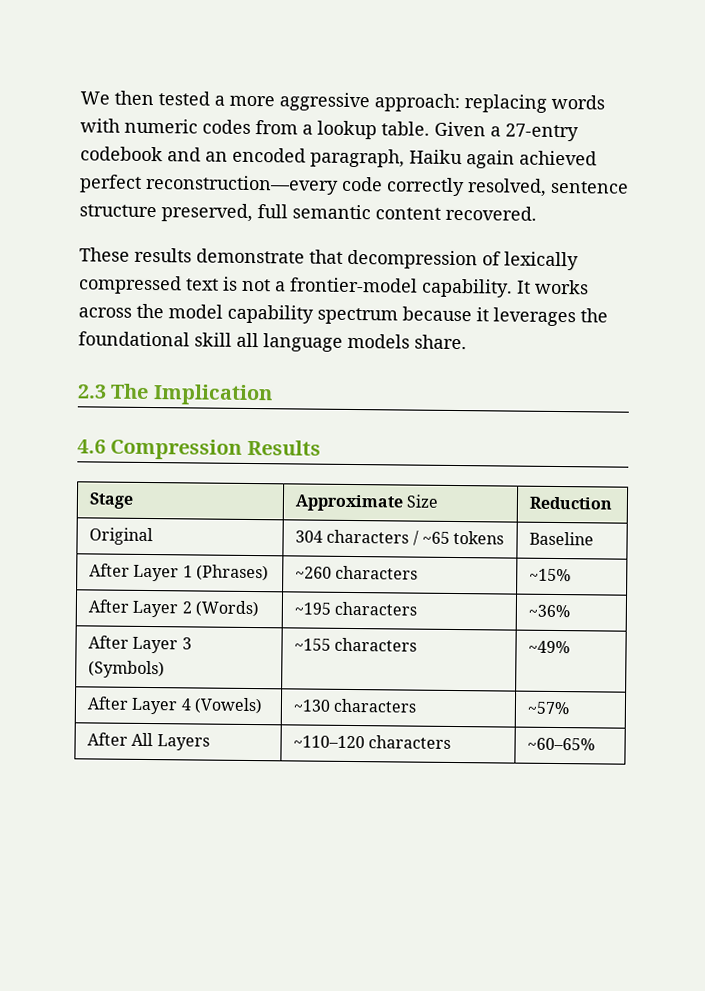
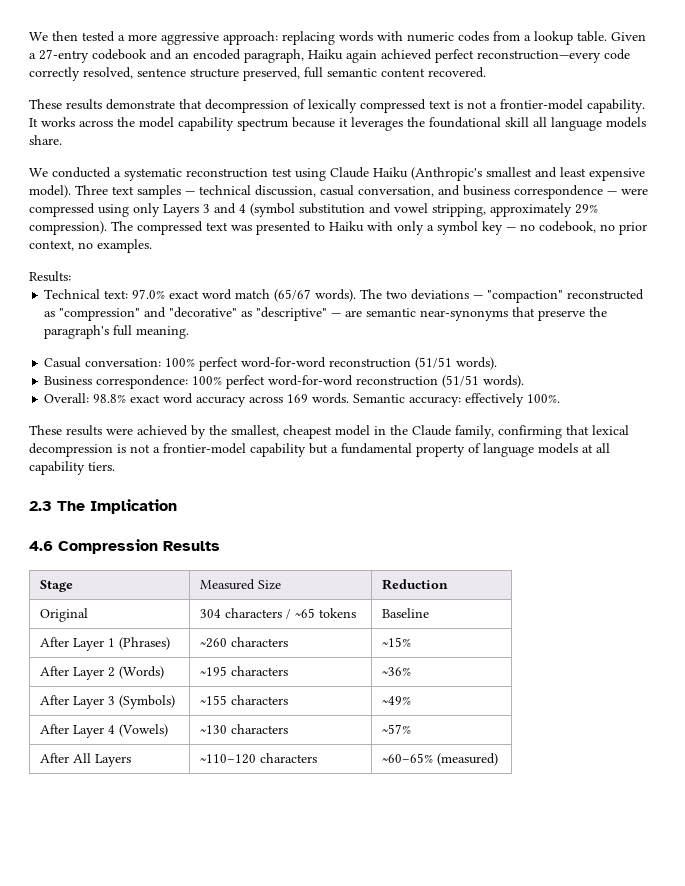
+ We conducted a systematic reconstruction test using Claude Haiku (Anthropic's smallest and least expensive model). Three text samples — technical discussion, casual conversation, and business correspondence — were compressed using only Layers 3 and 4 (symbol substitution and vowel stripping, approximately 29% compression). The compressed text was presented to Haiku with only a symbol key — no codebook, no prior context, no examples.
+ Results:
+ Technical text: 97.0% exact word match (65/67 words). The two deviations — "compaction" reconstructed as "compression" and "decorative" as "descriptive" — are semantic near-synonyms that preserve the paragraph's full meaning.
+ Casual conversation: 100% perfect word-for-word reconstruction (51/51 words).
+ Business correspondence: 100% perfect word-for-word reconstruction (51/51 words).
+ Overall: 98.8% exact word accuracy across 169 words. Semantic accuracy: effectively 100%.
+ These results were achieved by the smallest, cheapest model in the Claude family, confirming that lexical decompression is not a frontier-model capability but a fundamental property of language models at all capability tiers.
- Stage | Approximate Size | Reduction
+ Stage | Measured Size | Reduction
- After All Layers | ~110–120 characters | ~60–65%
+ After All Layers | ~110–120 characters | ~60–65% (measured)

